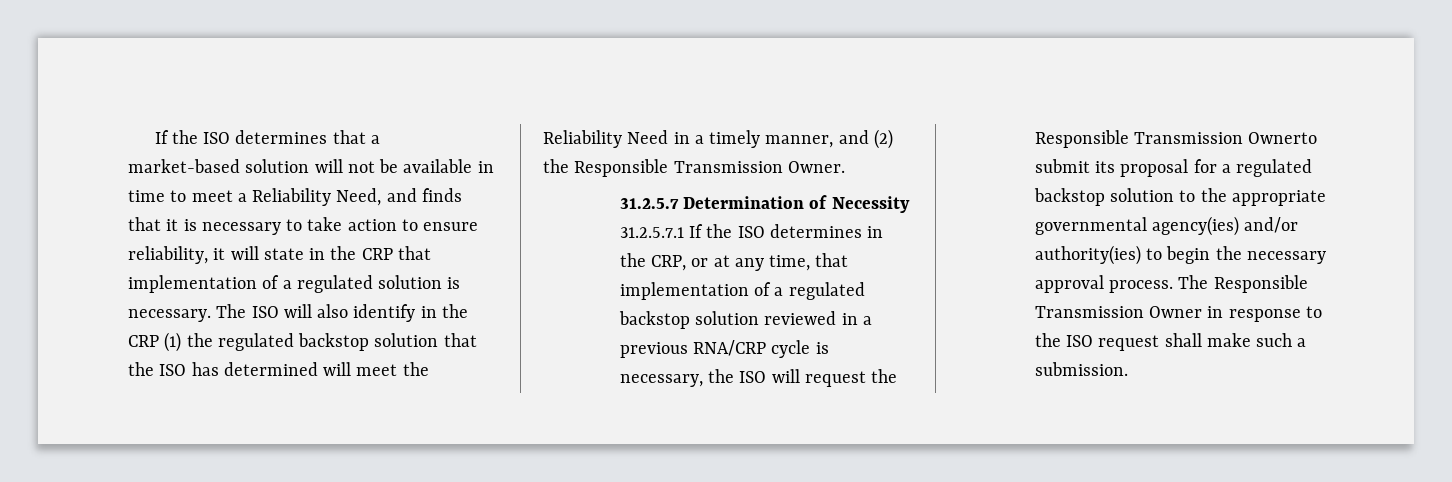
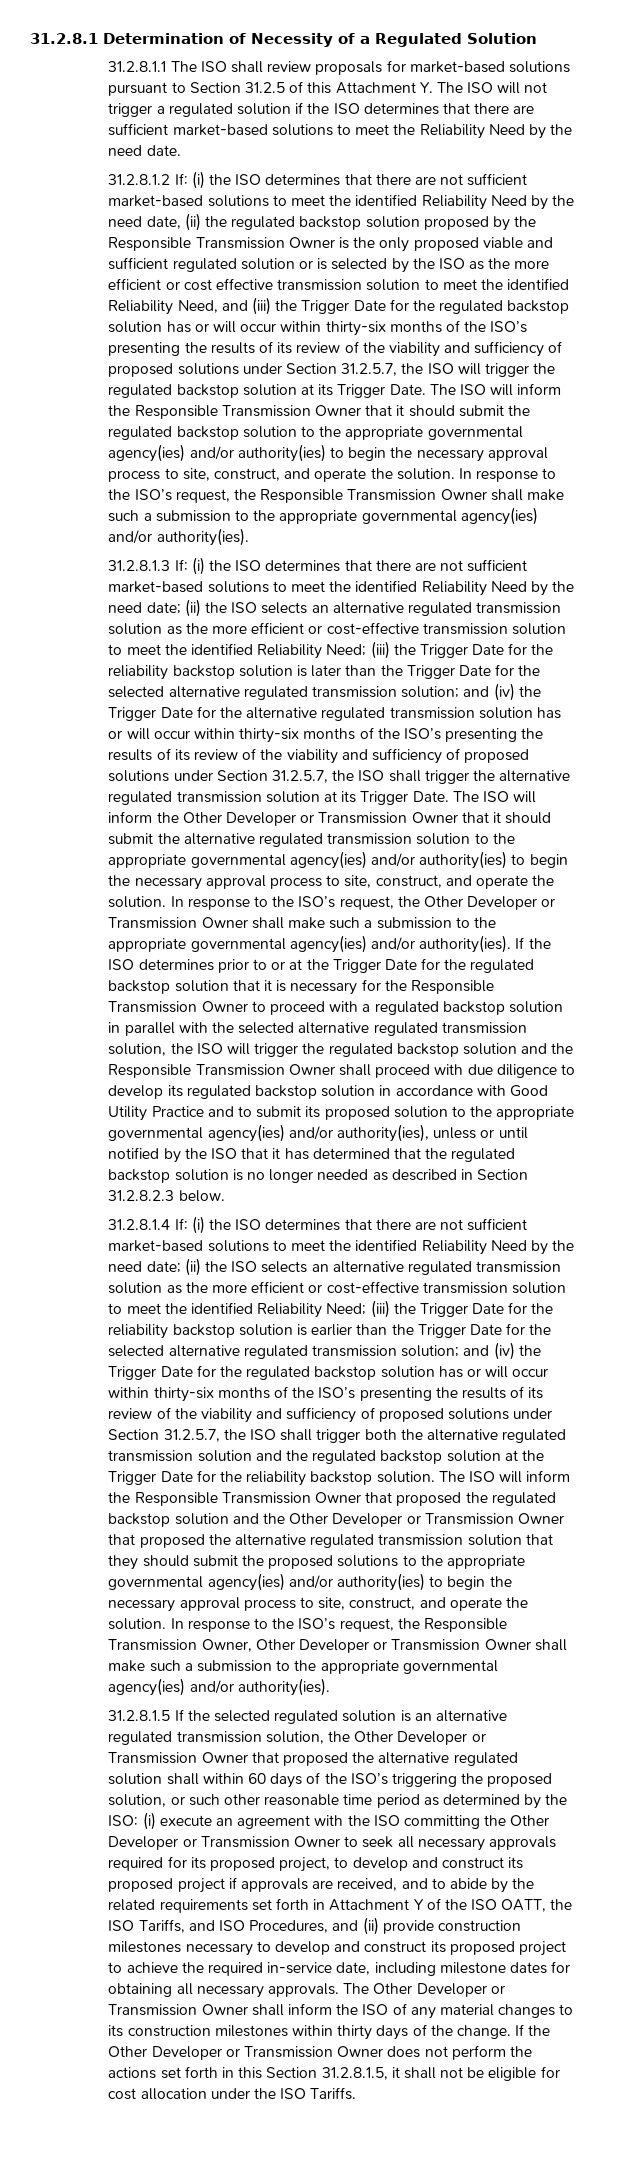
- If the ISO determines that a market-based solution will not be available in time to meet a Reliability Need, and finds that it is necessary to take action to ensure reliability, it will state in the CRP that implementation of a regulated solution is necessary. The ISO will also identify in the CRP (1) the regulated backstop solution that the ISO has determined will meet the Reliability Need in a timely manner, and (2) the Responsible Transmission Owner.
- 31.2.5.7 Determination of Necessity 31.2.5.7.1 If the ISO determines in the CRP, or at any time, that implementation of a regulated backstop solution reviewed in a previous RNA/CRP cycle is necessary, the ISO will request the Responsible Transmission Ownerto submit its proposal for a regulated backstop solution to the appropriate governmental agency(ies) and/or authority(ies) to begin the necessary approval process. The Responsible Transmission Owner in response to the ISO request shall make such a submission.
+ 31.2.8.1 Determination of Necessity of a Regulated Solution
+ 31.2.8.1.1 The ISO shall review proposals for market-based solutions pursuant to Section 31.2.5 of this Attachment Y. The ISO will not trigger a regulated solution if the ISO determines that there are sufficient market-based solutions to meet the Reliability Need by the need date.
+ 31.2.8.1.2 If: (i) the ISO determines that there are not sufficient market-based solutions to meet the identified Reliability Need by the need date, (ii) the regulated backstop solution proposed by the Responsible Transmission Owner is the only proposed viable and sufficient regulated solution or is selected by the ISO as the more efficient or cost effective transmission solution to meet the identified Reliability Need, and (iii) the Trigger Date for the regulated backstop solution has or will occur within thirty-six months of the ISO’s presenting the results of its review of the viability and sufficiency of proposed solutions under Section 31.2.5.7, the ISO will trigger the regulated backstop solution at its Trigger Date. The ISO will inform the Responsible Transmission Owner that it should submit the regulated backstop solution to the appropriate governmental agency(ies) and/or authority(ies) to begin the necessary approval process to site, construct, and operate the solution. In response to the ISO’s request, the Responsible Transmission Owner shall make such a submission to the appropriate governmental agency(ies) and/or authority(ies).
+ 31.2.8.1.3 If: (i) the ISO determines that there are not sufficient market-based solutions to meet the identified Reliability Need by the need date; (ii) the ISO selects an alternative regulated transmission solution as the more efficient or cost-effective transmission solution to meet the identified Reliability Need; (iii) the Trigger Date for the reliability backstop solution is later than the Trigger Date for the selected alternative regulated transmission solution; and (iv) the Trigger Date for the alternative regulated transmission solution has or will occur within thirty-six months of the ISO’s presenting the results of its review of the viability and sufficiency of proposed solutions under Section 31.2.5.7, the ISO shall trigger the alternative regulated transmission solution at its Trigger Date. The ISO will inform the Other Developer or Transmission Owner that it should submit the alternative regulated transmission solution to the appropriate governmental agency(ies) and/or authority(ies) to begin the necessary approval process to site, construct, and operate the solution. In response to the ISO’s request, the Other Developer or Transmission Owner shall make such a submission to the appropriate governmental agency(ies) and/or authority(ies). If the ISO determines prior to or at the Trigger Date for the regulated backstop solution that it is necessary for the Responsible Transmission Owner to proceed with a regulated backstop solution in parallel with the selected alternative regulated transmission solution, the ISO will trigger the regulated backstop solution and the Responsible Transmission Owner shall proceed with due diligence to develop its regulated backstop solution in accordance with Good Utility Practice and to submit its proposed solution to the appropriate governmental agency(ies) and/or authority(ies), unless or until notified by the ISO that it has determined that the regulated backstop solution is no longer needed as described in Section 31.2.8.2.3 below.
+ 31.2.8.1.4 If: (i) the ISO determines that there are not sufficient market-based solutions to meet the identified Reliability Need by the need date; (ii) the ISO selects an alternative regulated transmission solution as the more efficient or cost-effective transmission solution to meet the identified Reliability Need; (iii) the Trigger Date for the reliability backstop solution is earlier than the Trigger Date for the selected alternative regulated transmission solution; and (iv) the Trigger Date for the regulated backstop solution has or will occur within thirty-six months of the ISO’s presenting the results of its review of the viability and sufficiency of proposed solutions under Section 31.2.5.7, the ISO shall trigger both the alternative regulated transmission solution and the regulated backstop solution at the Trigger Date for the reliability backstop solution. The ISO will inform the Responsible Transmission Owner that proposed the regulated backstop solution and the Other Developer or Transmission Owner that proposed the alternative regulated transmission solution that they should submit the proposed solutions to the appropriate governmental agency(ies) and/or authority(ies) to begin the necessary approval process to site, construct, and operate the solution. In response to the ISO’s request, the Responsible Transmission Owner, Other Developer or Transmission Owner shall make such a submission to the appropriate governmental agency(ies) and/or authority(ies).
+ 31.2.8.1.5 If the selected regulated solution is an alternative regulated transmission solution, the Other Developer or Transmission Owner that proposed the alternative regulated solution shall within 60 days of the ISO’s triggering the proposed solution, or such other reasonable time period as determined by the ISO: (i) execute an agreement with the ISO committing the Other Developer or Transmission Owner to seek all necessary approvals required for its proposed project, to develop and construct its proposed project if approvals are received, and to abide by the related requirements set forth in Attachment Y of the ISO OATT, the ISO Tariffs, and ISO Procedures, and (ii) provide construction milestones necessary to develop and construct its proposed project to achieve the required in-service date, including milestone dates for obtaining all necessary approvals. The Other Developer or Transmission Owner shall inform the ISO of any material changes to its construction milestones within thirty days of the change. If the Other Developer or Transmission Owner does not perform the actions set forth in this Section 31.2.8.1.5, it shall not be eligible for cost allocation under the ISO Tariffs.

